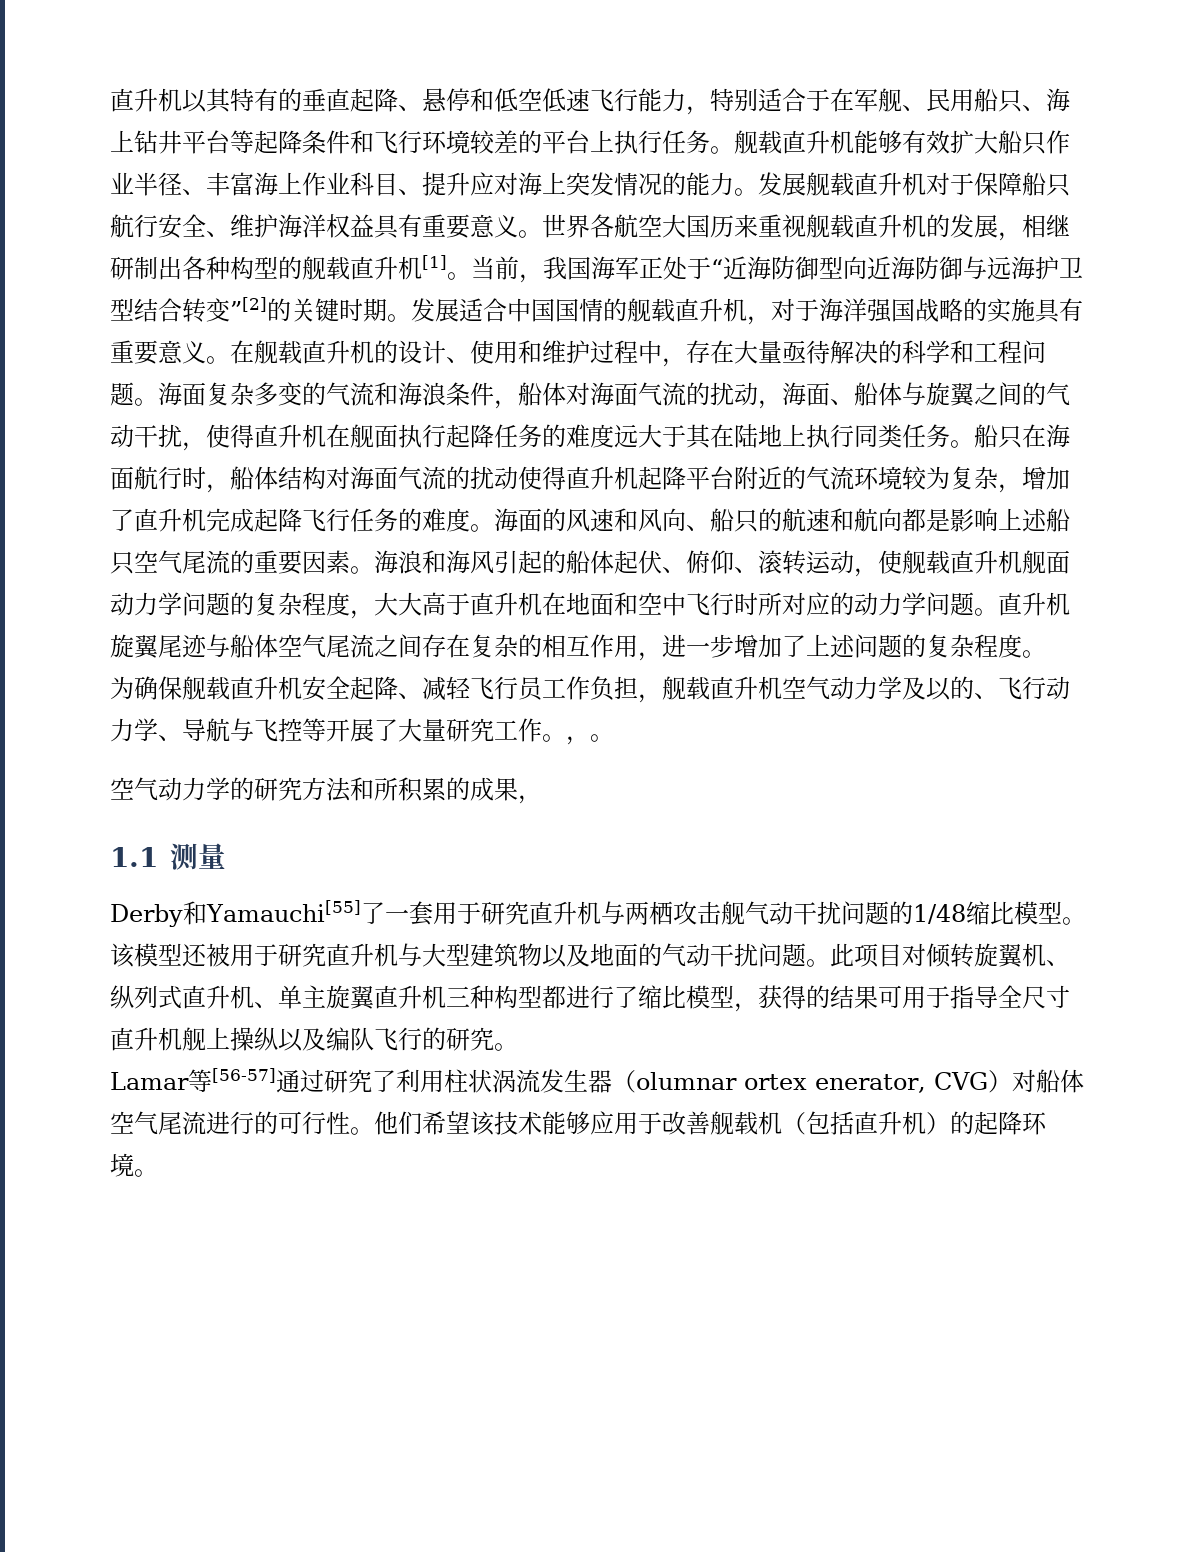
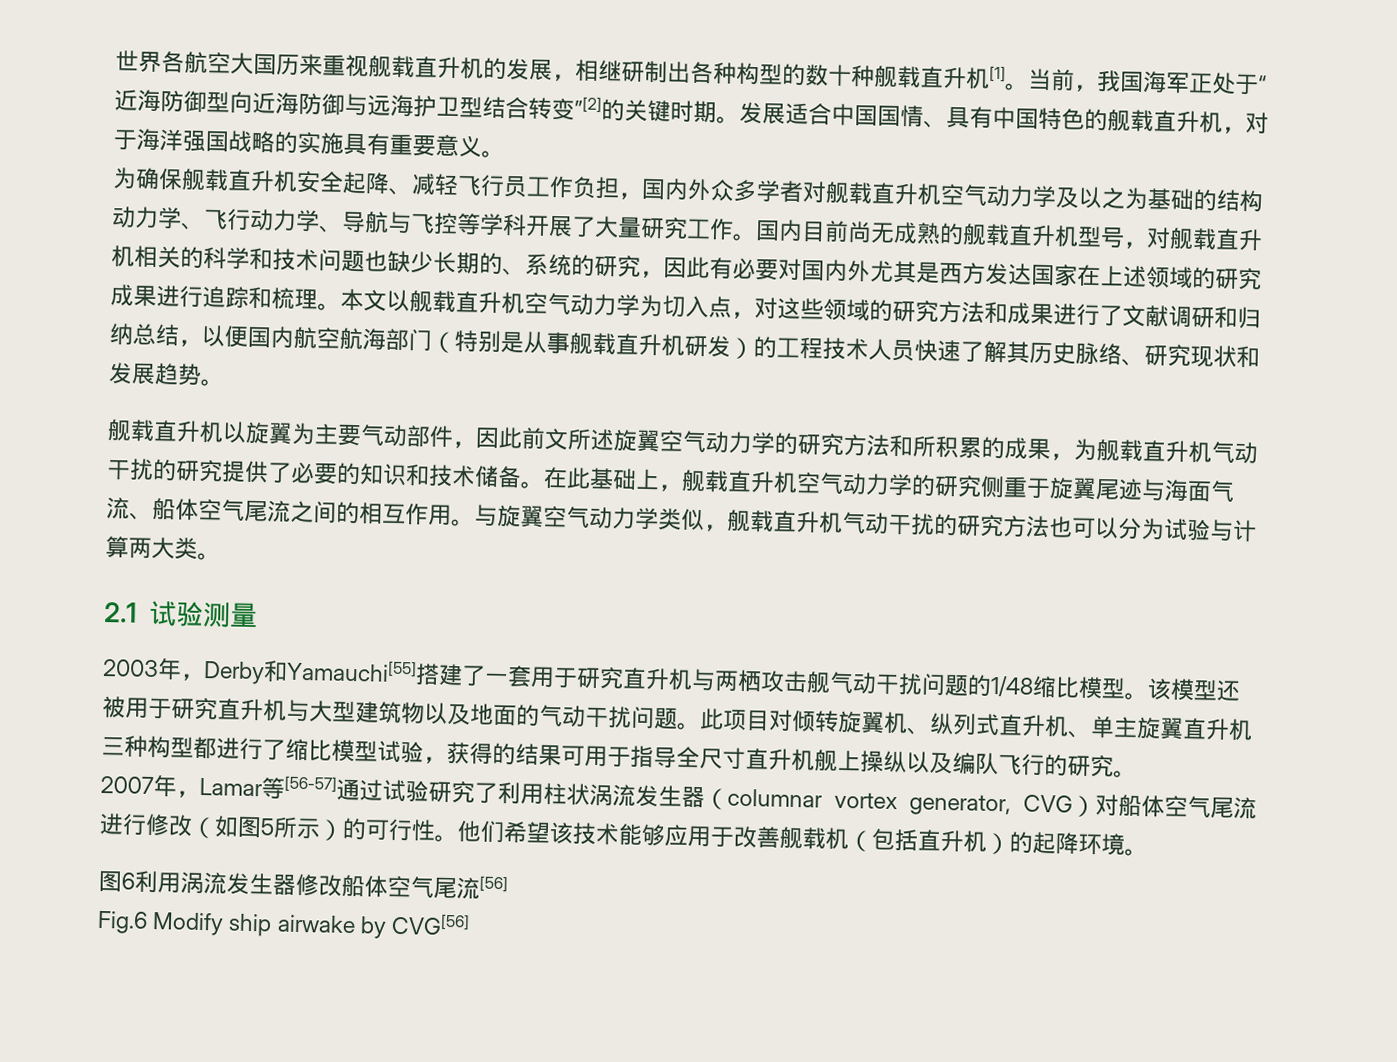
- 直升机以其特有的垂直起降、悬停和低空低速飞行能力，特别适合于在军舰、民用船只、海上钻井平台等起降条件和飞行环境较差的平台上执行任务。舰载直升机能够有效扩大船只作业半径、丰富海上作业科目、提升应对海上突发情况的能力。发展舰载直升机对于保障船只航行安全、维护海洋权益具有重要意义。世界各航空大国历来重视舰载直升机的发展，相继研制出各种构型的舰载直升机[1]。
+ 世界各航空大国历来重视舰载直升机的发展，相继研制出各种构型的数十种舰载直升机[1]。
- 发展适合中国国情的舰载直升机，对于海洋强国战略的实施具有重要意义。在舰载直升机的设计、使用和维护过程中，存在大量亟待解决的科学和工程问题。海面复杂多变的气流和海浪条件，船体对海面气流的扰动，海面、船体与旋翼之间的气动干扰，使得直升机在舰面执行起降任务的难度远大于其在陆地上执行同类任务。船只在海面航行时，船体结构对海面气流的扰动使得直升机起降平台附近的气流环境较为复杂，增加了直升机完成起降飞行任务的难度。海面的风速和风向、船只的航速和航向都是影响上述船只空气尾流的重要因素。海浪和海风引起的船体起伏、俯仰、滚转运动，使舰载直升机舰面动力学问题的复杂程度，大大高于直升机在地面和空中飞行时所对应的动力学问题。直升机旋翼尾迹与船体空气尾流之间存在复杂的相互作用，进一步增加了上述问题的复杂程度。
+ 发展适合中国国情、具有中国特色的舰载直升机，对于海洋强国战略的实施具有重要意义。
- 为确保舰载直升机安全起降、减轻飞行员工作负担，舰载直升机空气动力学及以的、飞行动力学、导航与飞控等开展了大量研究工作。
+ 为确保舰载直升机安全起降、减轻飞行员工作负担，国内外众多学者对舰载直升机空气动力学及以之为基础的结构动力学、飞行动力学、导航与飞控等学科开展了大量研究工作。
- ，。
- 空气动力学的研究方法和所积累的成果，
- 1.1测量
+ 国内目前尚无成熟的舰载直升机型号，对舰载直升机相关的科学和技术问题也缺少长期的、系统的研究，因此有必要对国内外尤其是西方发达国家在上述领域的研究成果进行追踪和梳理。本文以舰载直升机空气动力学为切入点，对这些领域的研究方法和成果进行了文献调研和归纳总结，以便国内航空航海部门（特别是从事舰载直升机研发）的工程技术人员快速了解其历史脉络、研究现状和发展趋势。
+ 舰载直升机以旋翼为主要气动部件，因此前文所述旋翼空气动力学的研究方法和所积累的成果，为舰载直升机气动干扰的研究提供了必要的知识和技术储备。在此基础上，舰载直升机空气动力学的研究侧重于旋翼尾迹与海面气流、船体空气尾流之间的相互作用。与旋翼空气动力学类似，舰载直升机气动干扰的研究方法也可以分为试验与计算两大类。
+ 2.1试验测量
- Derby和Yamauchi[55]了一套用于研究直升机与两栖攻击舰气动干扰问题的1/48缩比模型。
+ 2003年，Derby和Yamauchi[55]搭建了一套用于研究直升机与两栖攻击舰气动干扰问题的1/48缩比模型。
- 此项目对倾转旋翼机、纵列式直升机、单主旋翼直升机三种构型都进行了缩比模型，获得的结果可用于指导全尺寸直升机舰上操纵以及编队飞行的研究。
+ 此项目对倾转旋翼机、纵列式直升机、单主旋翼直升机三种构型都进行了缩比模型试验，获得的结果可用于指导全尺寸直升机舰上操纵以及编队飞行的研究。
- Lamar等[56-57]通过研究了利用柱状涡流发生器（olumnar ortex enerator, CVG）对船体空气尾流进行的可行性。
+ 2007年，Lamar等[56-57]通过试验研究了利用柱状涡流发生器（columnar vortex generator, CVG）对船体空气尾流进行修改（如图5所示）的可行性。
+ 图6利用涡流发生器修改船体空气尾流[56]
+ Fig.6 Modify ship airwake by CVG[56]

